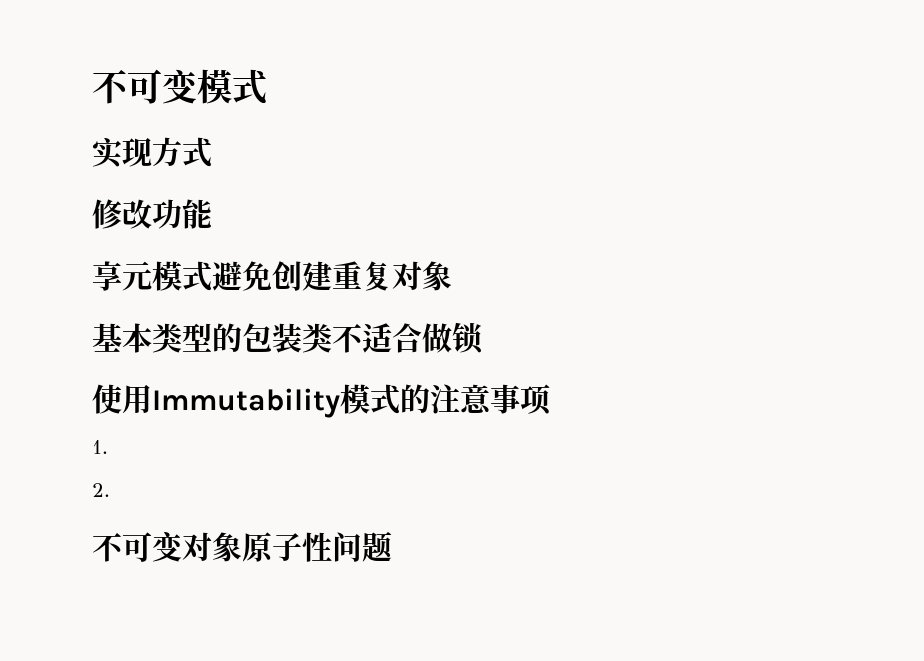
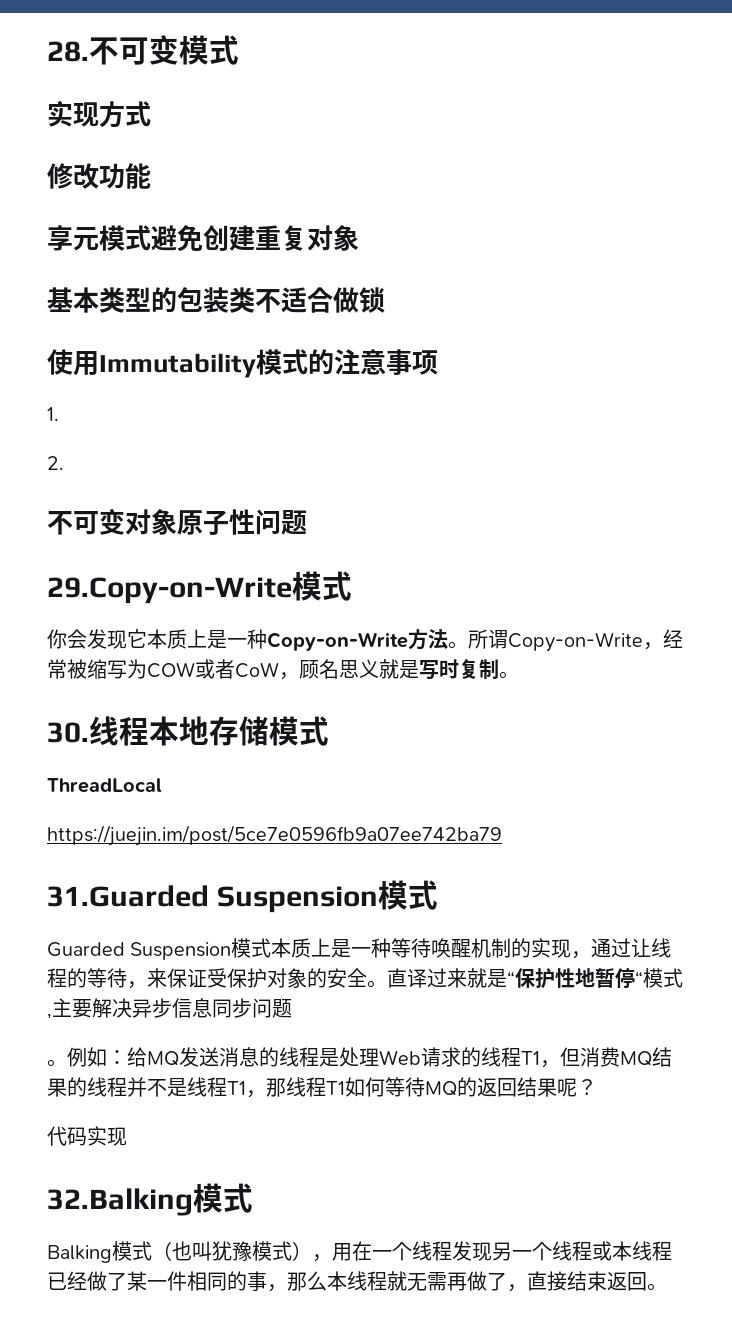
- 不可变模式
+ 28.不可变模式
+ 29.Copy-on-Write模式
+ 你会发现它本质上是一种Copy-on-Write方法。所谓Copy-on-Write，经常被缩写为COW或者CoW，顾名思义就是写时复制。
+ 30.线程本地存储模式
+ ThreadLocal
+ https://juejin.im/post/5ce7e0596fb9a07ee742ba79
+ 31.Guarded Suspension模式
+ Guarded Suspension模式本质上是一种等待唤醒机制的实现，通过让线程的等待，来保证受保护对象的安全。直译过来就是“保护性地暂停“模式,主要解决异步信息同步问题
+ 。例如：给MQ发送消息的线程是处理Web请求的线程T1，但消费MQ结果的线程并不是线程T1，那线程T1如何等待MQ的返回结果呢？
+ 代码实现
+ 32.Balking模式
+ Balking模式（也叫犹豫模式），用在一个线程发现另一个线程或本线程已经做了某一件相同的事，那么本线程就无需再做了，直接结束返回。

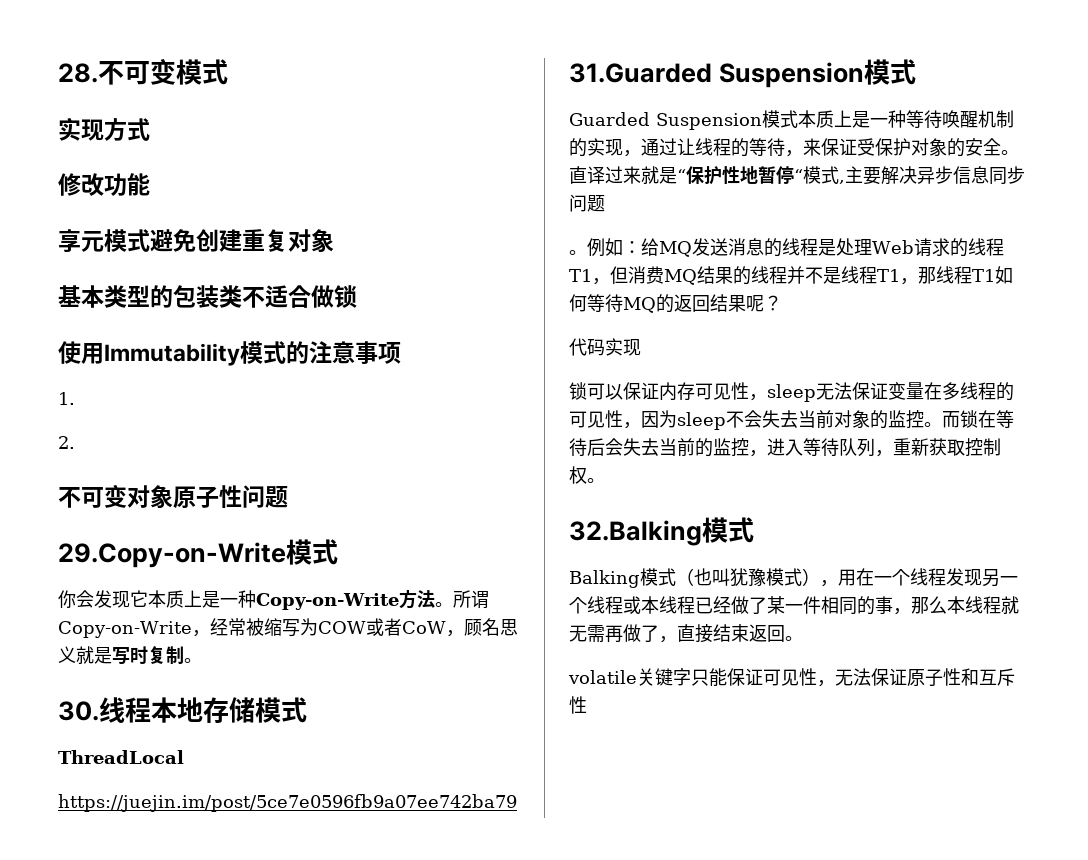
+ 锁可以保证内存可见性，sleep无法保证变量在多线程的可见性，因为sleep不会失去当前对象的监控。而锁在等待后会失去当前的监控，进入等待队列，重新获取控制权。
+ volatile关键字只能保证可见性，无法保证原子性和互斥性

